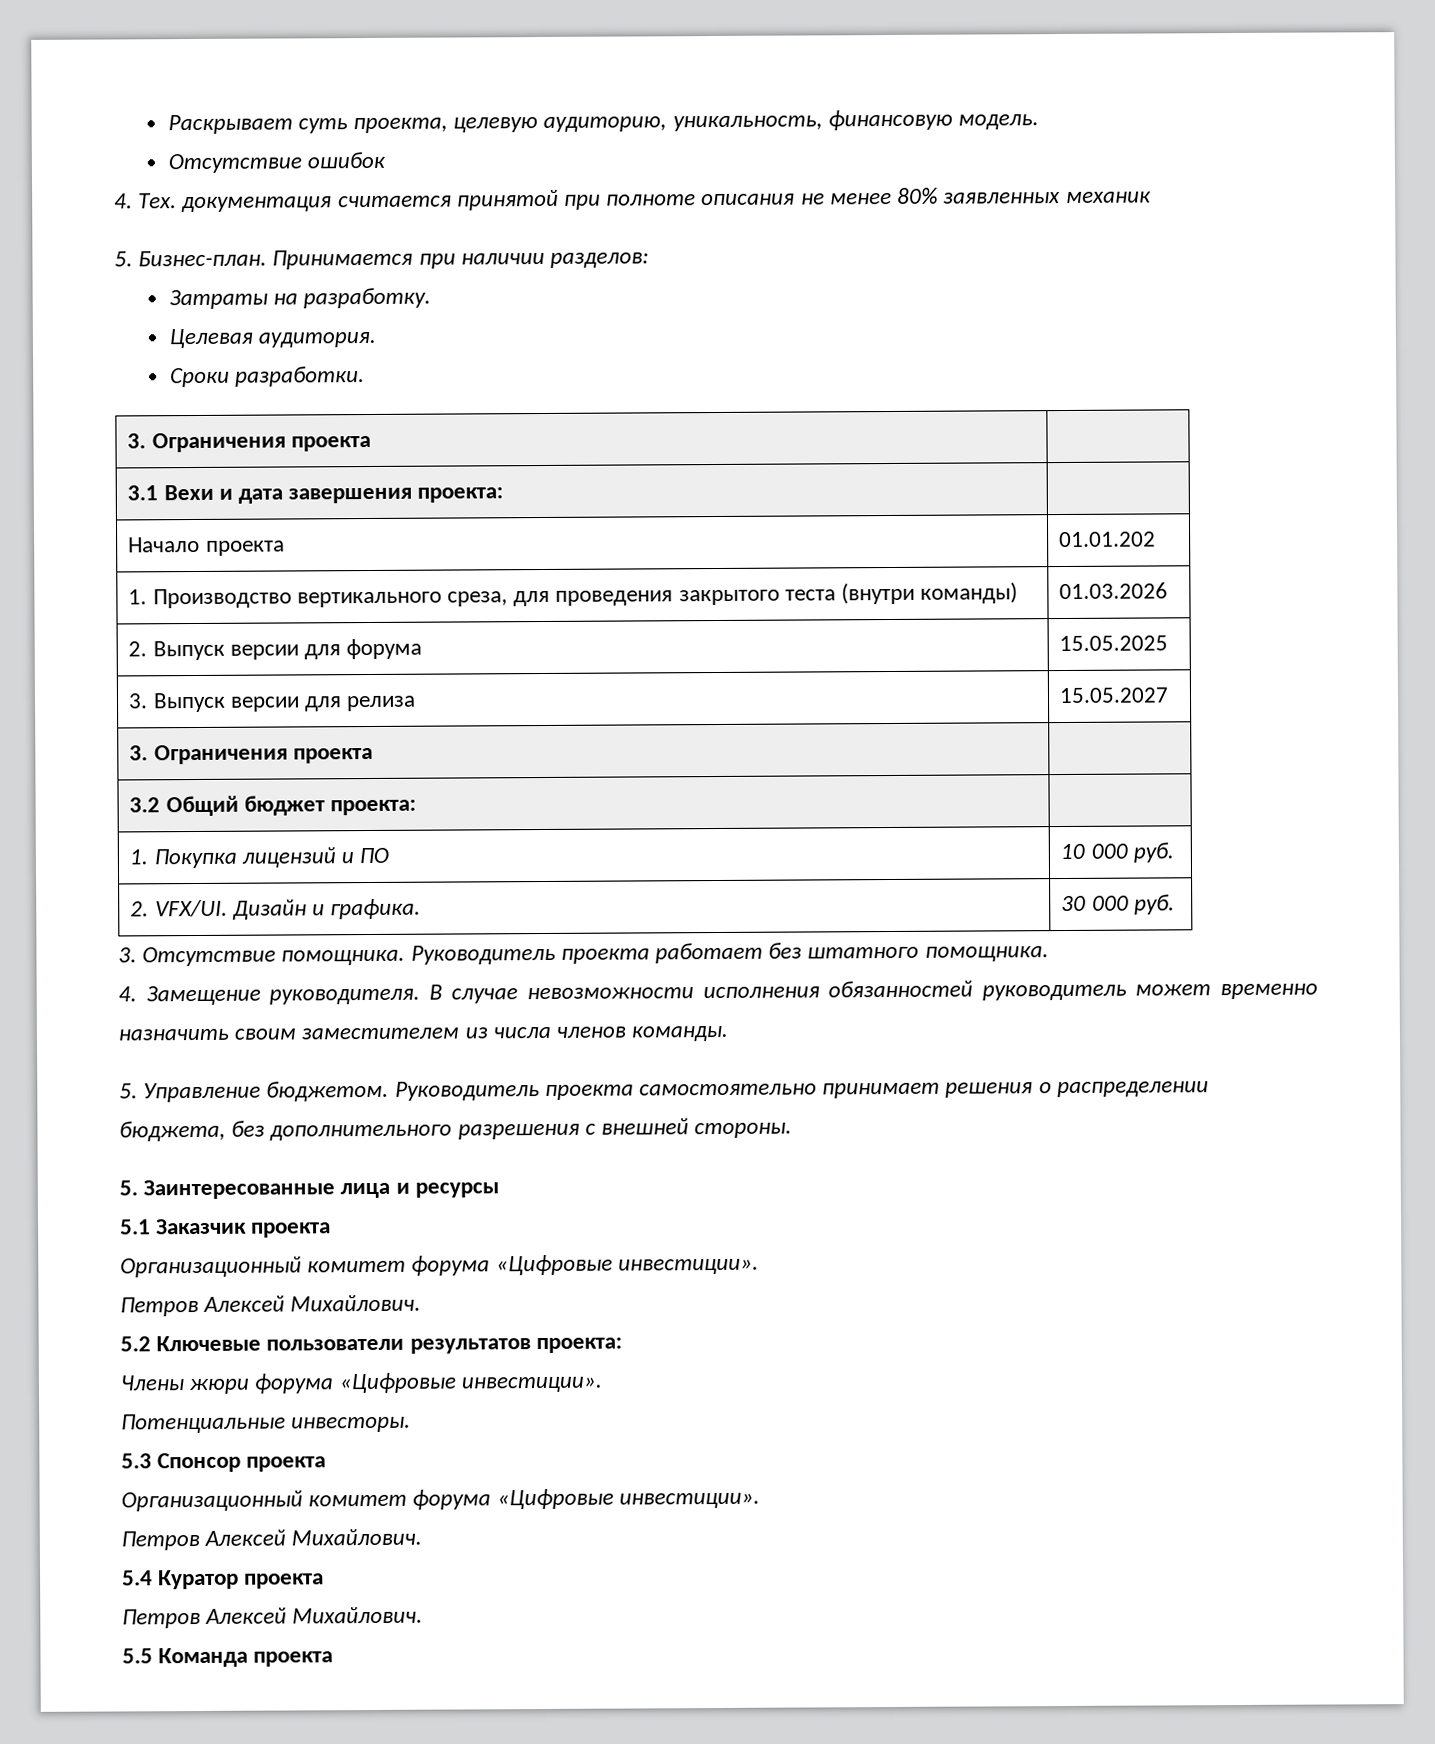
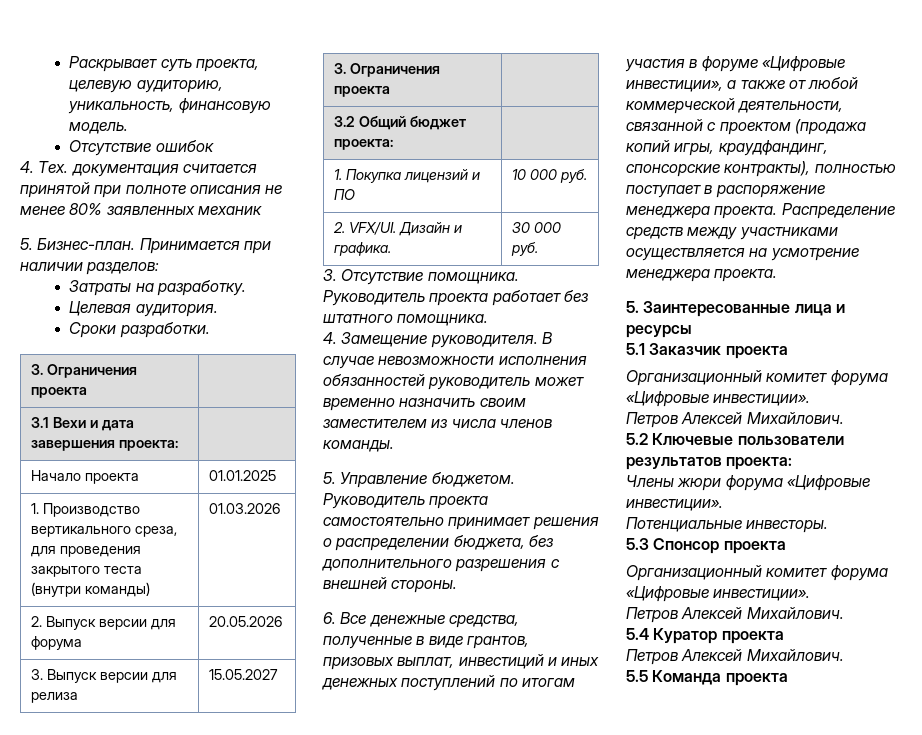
- Начало проекта | 01.01.202
+ Начало проекта | 01.01.2025
- 2. Выпуск версии для форума | 15.05.2025
+ 2. Выпуск версии для форума | 20.05.2026
+ 6. Все денежные средства, полученные в виде грантов, призовых выплат, инвестиций и иных денежных поступлений по итогам участия в форуме «Цифровые инвестиции», а также от любой коммерческой деятельности, связанной с проектом (продажа копий игры, краудфандинг, спонсорские контракты), полностью поступает в распоряжение менеджера проекта. Распределение средств между участниками осуществляется на усмотрение менеджера проекта.

